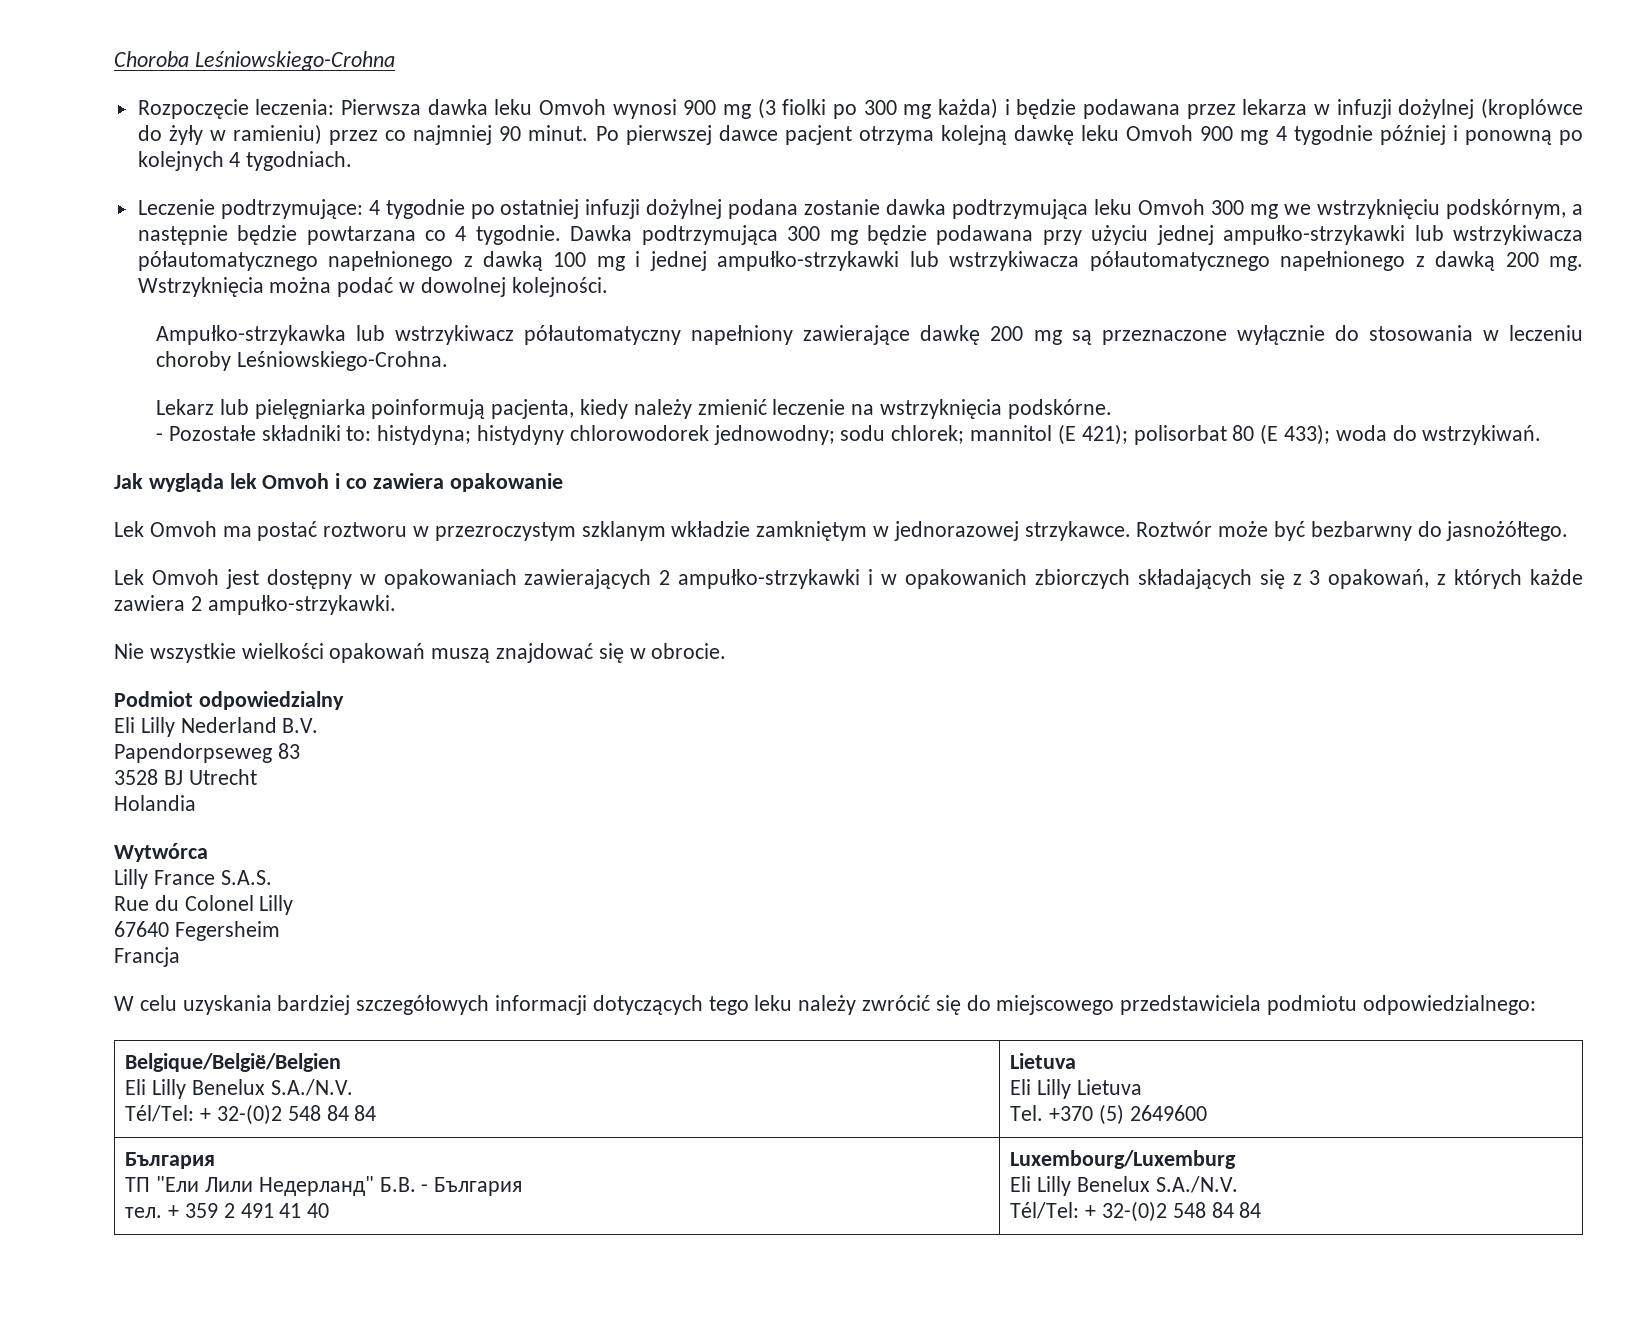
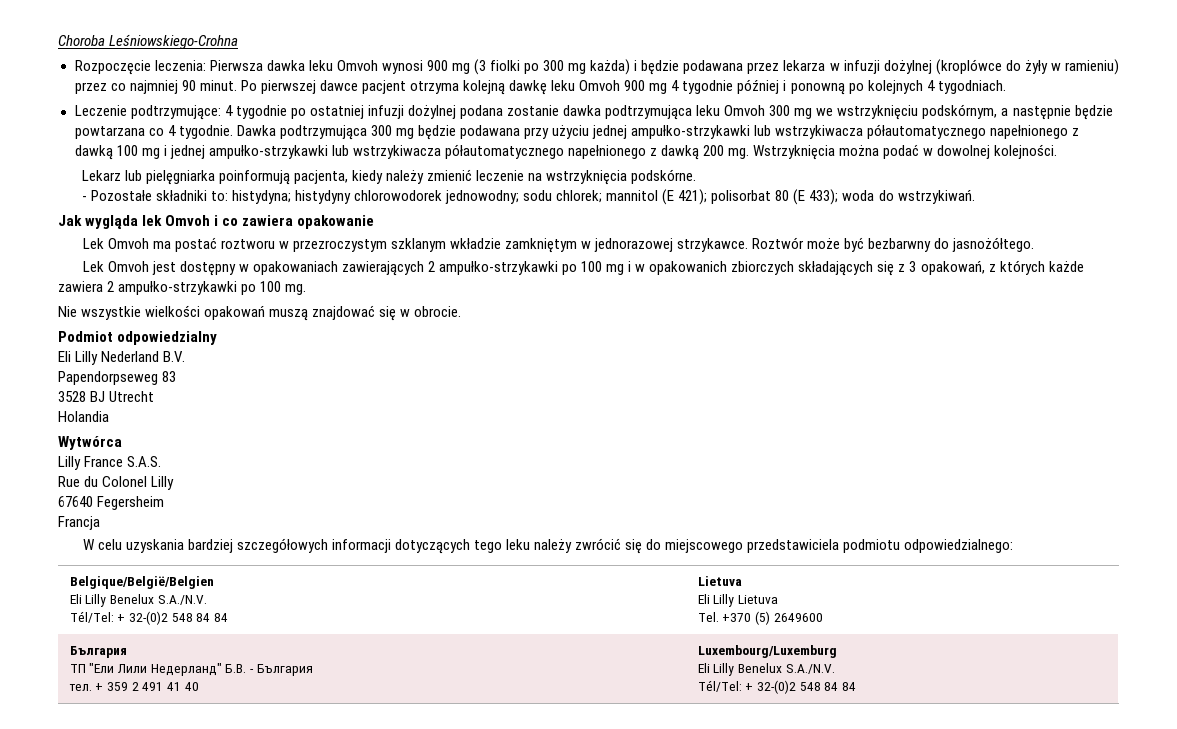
- Ampułko-strzykawka lub wstrzykiwacz półautomatyczny napełniony zawierające dawkę 200 mg są przeznaczone wyłącznie do stosowania w leczeniu choroby Leśniowskiego-Crohna.
- Lek Omvoh jest dostępny w opakowaniach zawierających 2 ampułko-strzykawki i w opakowanich zbiorczych składających się z 3 opakowań, z których każde zawiera 2 ampułko-strzykawki.
+ Lek Omvoh jest dostępny w opakowaniach zawierających 2 ampułko-strzykawki po 100 mg i w opakowanich zbiorczych składających się z 3 opakowań, z których każde zawiera 2 ampułko-strzykawki po 100 mg.

